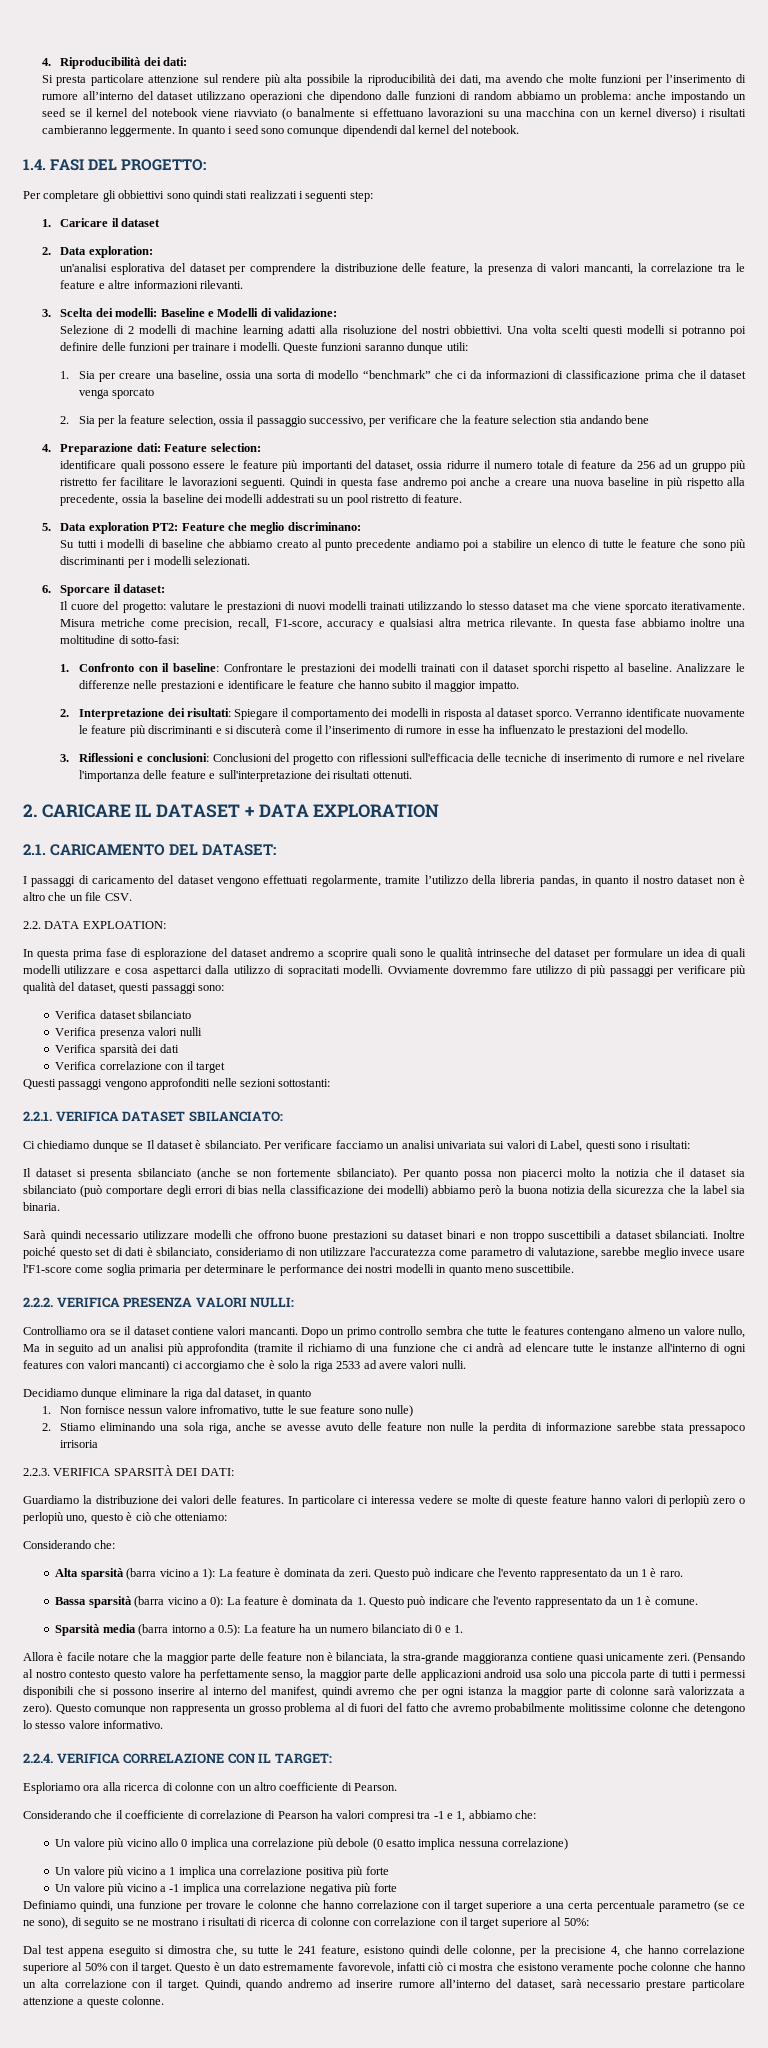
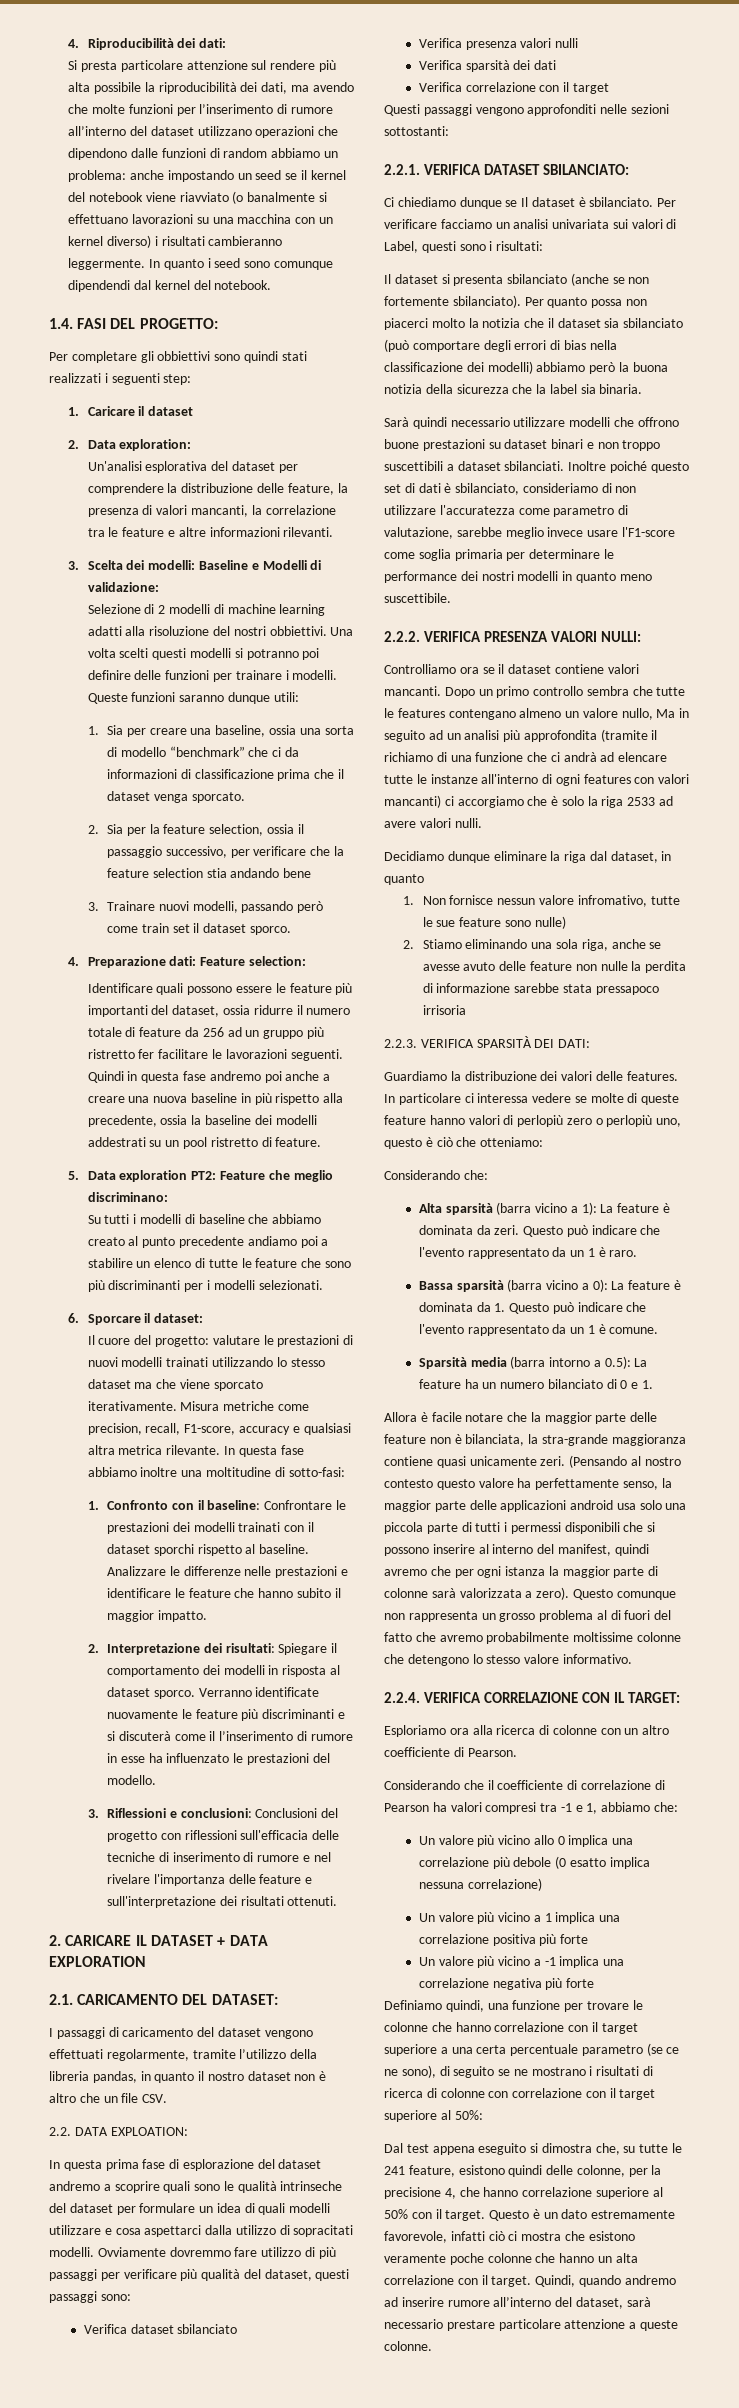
- un'analisi esplorativa del dataset per comprendere la distribuzione delle feature, la presenza di valori mancanti, la correlazione tra le feature e altre informazioni rilevanti.
+ Un'analisi esplorativa del dataset per comprendere la distribuzione delle feature, la presenza di valori mancanti, la correlazione tra le feature e altre informazioni rilevanti.
- 1. Sia per creare una baseline, ossia una sorta di modello “benchmark” che ci da informazioni di classificazione prima che il dataset venga sporcato
+ 1. Sia per creare una baseline, ossia una sorta di modello “benchmark” che ci da informazioni di classificazione prima che il dataset venga sporcato.
+ 3. Trainare nuovi modelli, passando però come train set il dataset sporco.
- identificare quali possono essere le feature più importanti del dataset, ossia ridurre il numero totale di feature da 256 ad un gruppo più ristretto fer facilitare le lavorazioni seguenti.
+ Identificare quali possono essere le feature più importanti del dataset, ossia ridurre il numero totale di feature da 256 ad un gruppo più ristretto fer facilitare le lavorazioni seguenti.
- Questo comunque non rappresenta un grosso problema al di fuori del fatto che avremo probabilmente molitissime colonne che detengono lo stesso valore informativo.
+ Questo comunque non rappresenta un grosso problema al di fuori del fatto che avremo probabilmente moltissime colonne che detengono lo stesso valore informativo.

